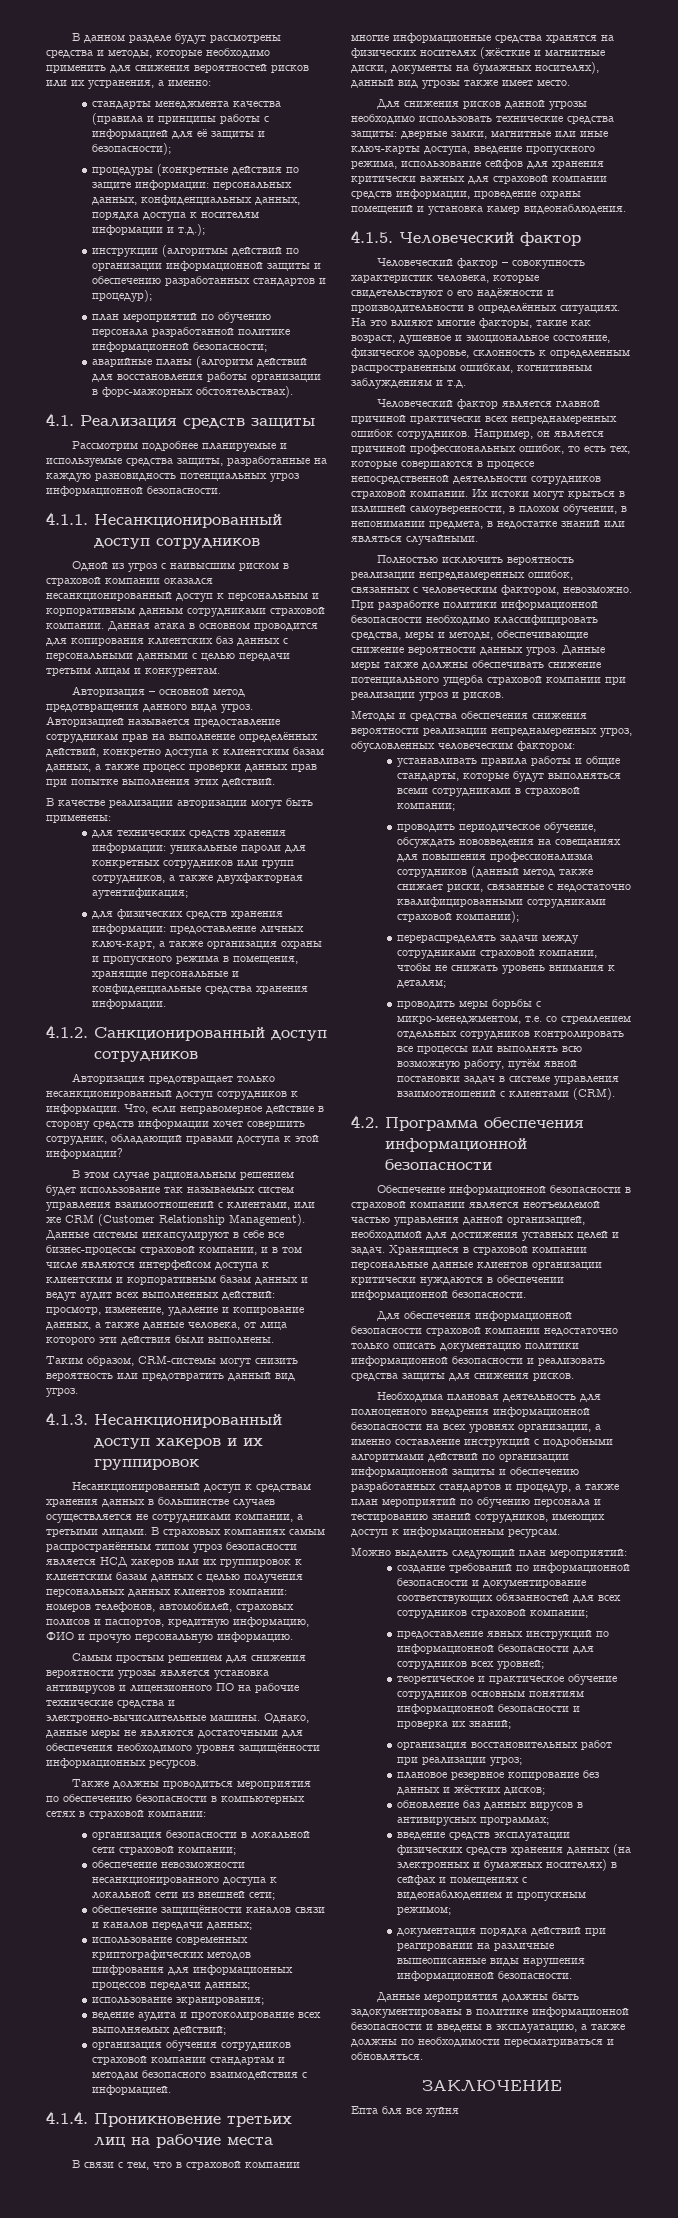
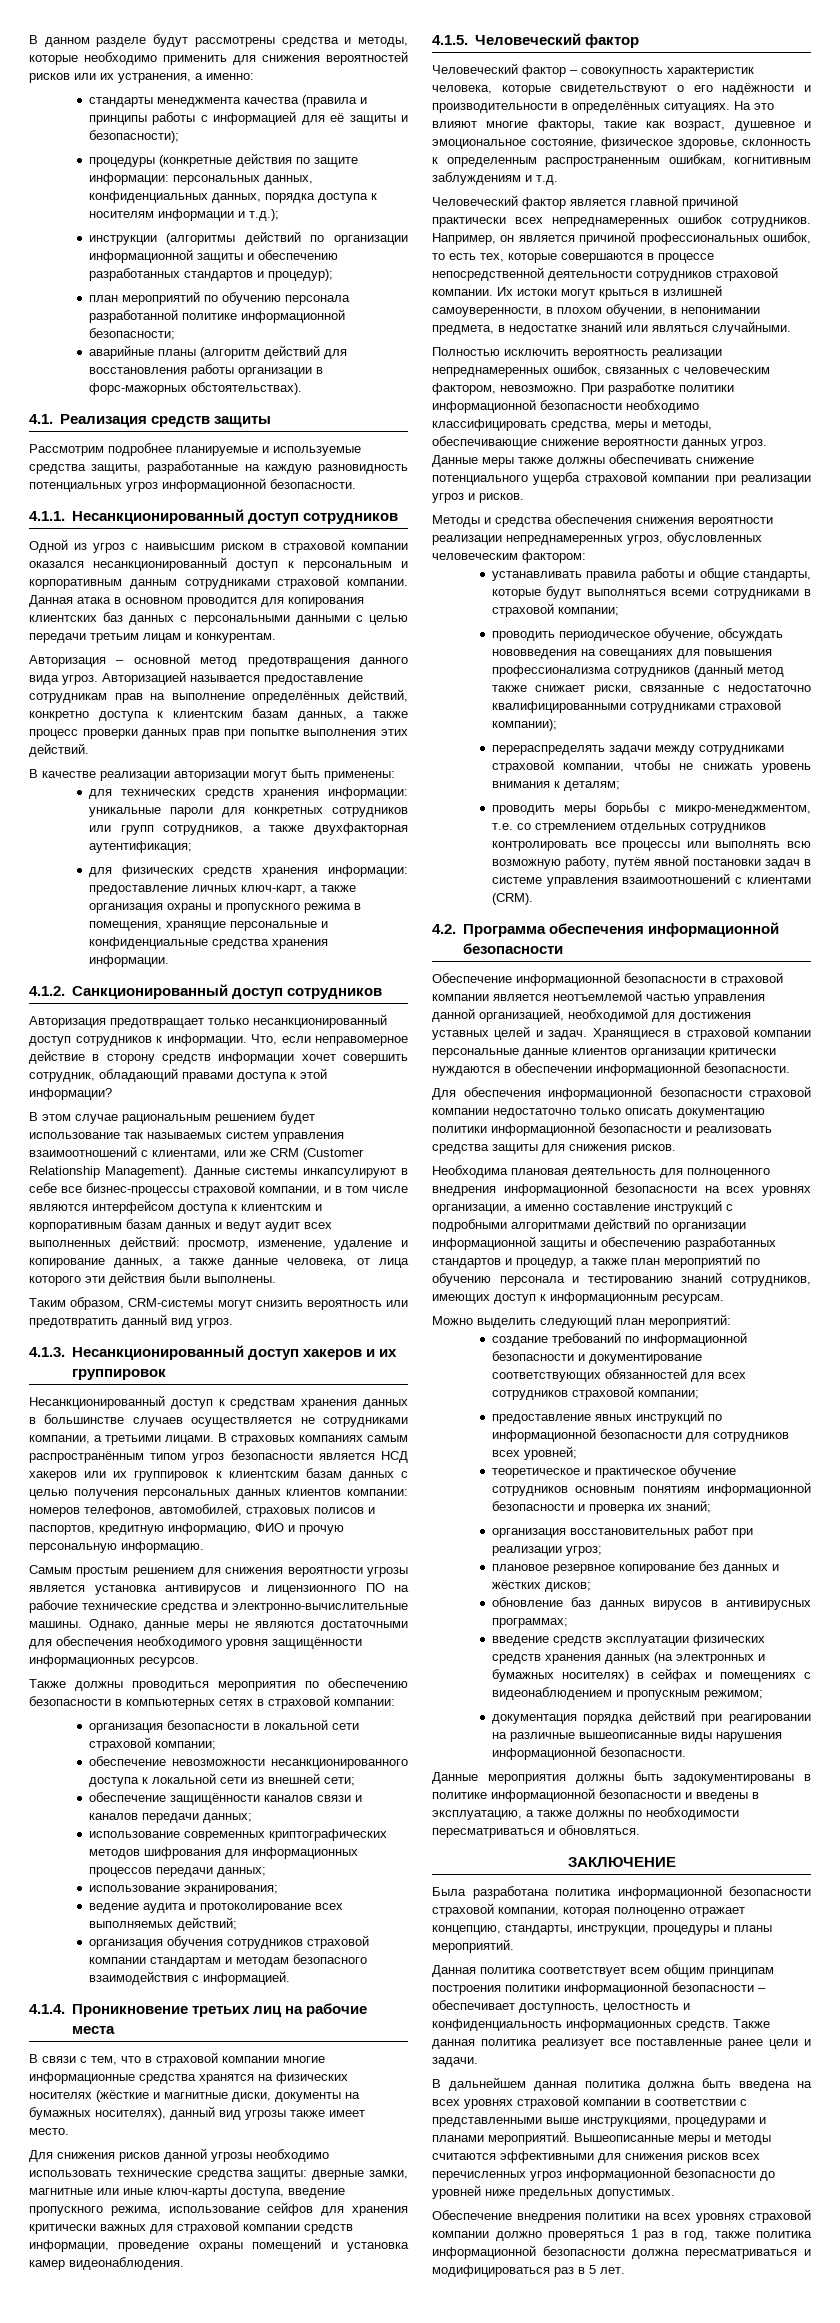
- Епта бля все хуйня
+ Была разработана политика информационной безопасности страховой компании, которая полноценно отражает концепцию, стандарты, инструкции, процедуры и планы мероприятий.
+ Данная политика соответствует всем общим принципам построения политики информационной безопасности – обеспечивает доступность, целостность и конфиденциальность информационных средств. Также данная политика реализует все поставленные ранее цели и задачи.
+ В дальнейшем данная политика должна быть введена на всех уровнях страховой компании в соответствии с представленными выше инструкциями, процедурами и планами мероприятий. Вышеописанные меры и методы считаются эффективными для снижения рисков всех перечисленных угроз информационной безопасности до уровней ниже предельных допустимых.
+ Обеспечение внедрения политики на всех уровнях страховой компании должно проверяться 1 раз в год, также политика информационной безопасности должна пересматриваться и модифицироваться раз в 5 лет.

